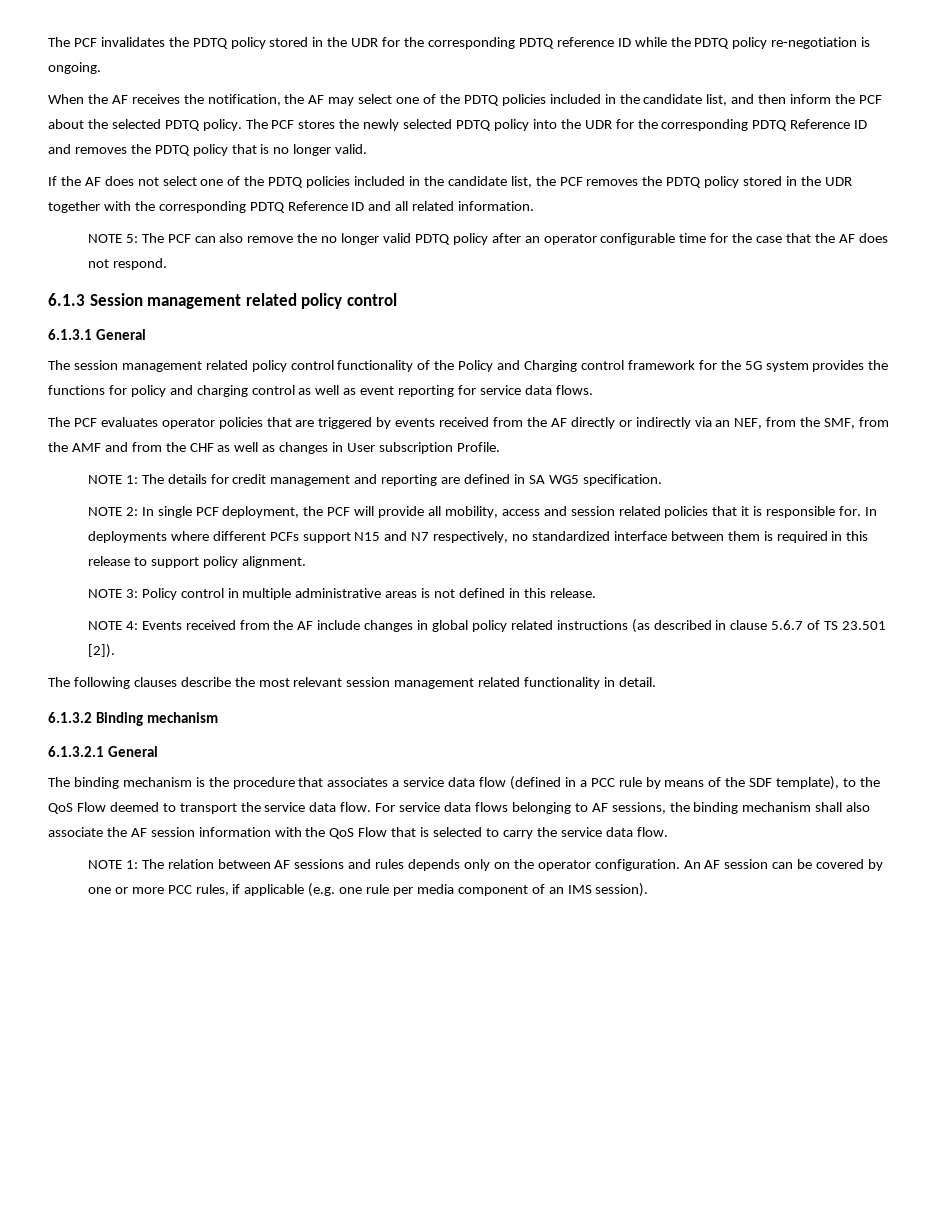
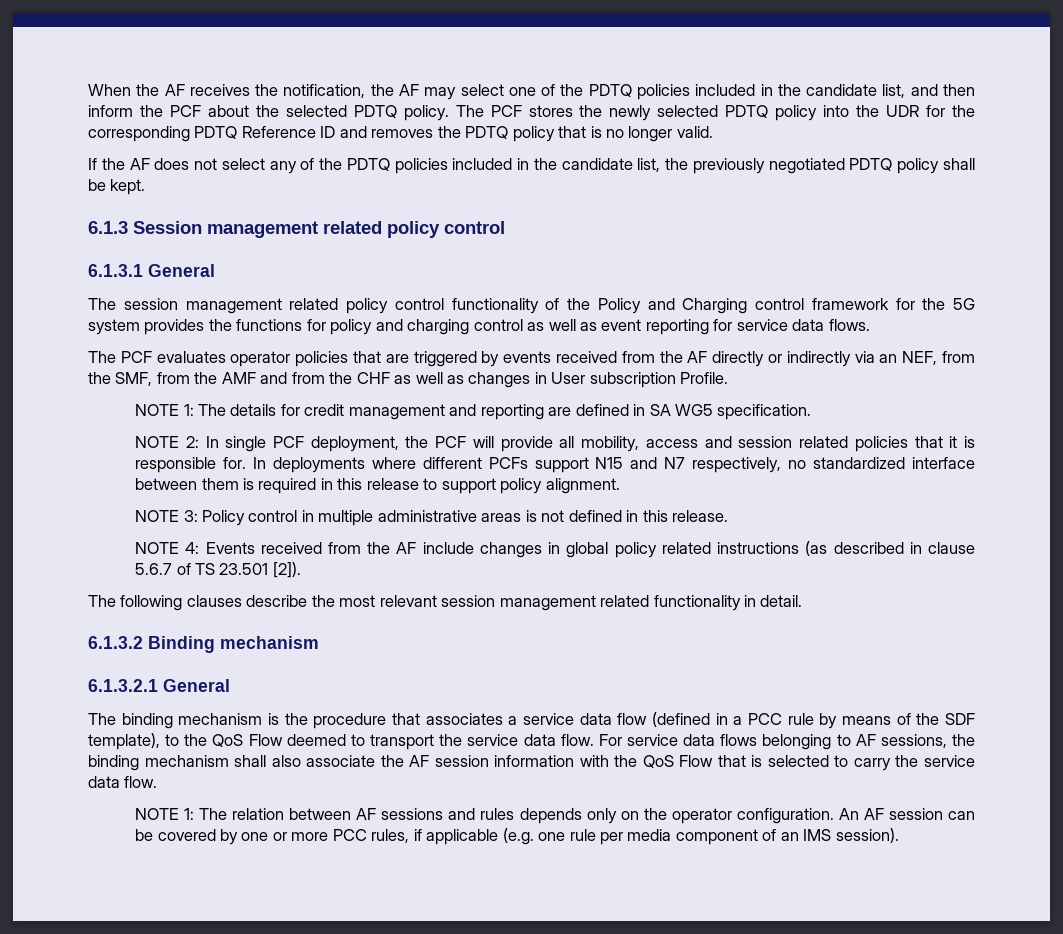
- The PCF invalidates the PDTQ policy stored in the UDR for the corresponding PDTQ reference ID while the PDTQ policy re-negotiation is ongoing.
- If the AF does not select one of the PDTQ policies included in the candidate list, the PCF removes the PDTQ policy stored in the UDR together with the corresponding PDTQ Reference ID and all related information.
- NOTE 5: The PCF can also remove the no longer valid PDTQ policy after an operator configurable time for the case that the AF does not respond.
+ If the AF does not select any of the PDTQ policies included in the candidate list, the previously negotiated PDTQ policy shall be kept.

